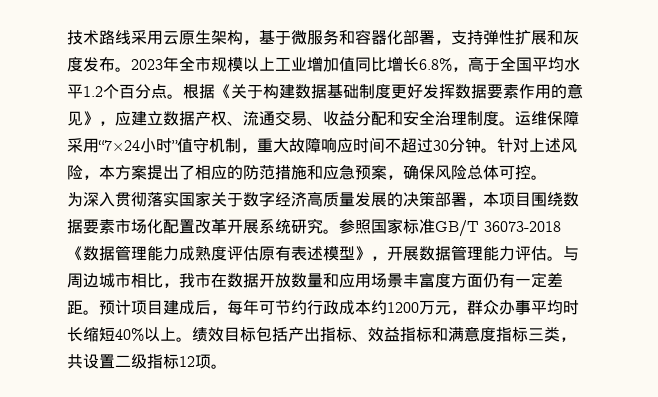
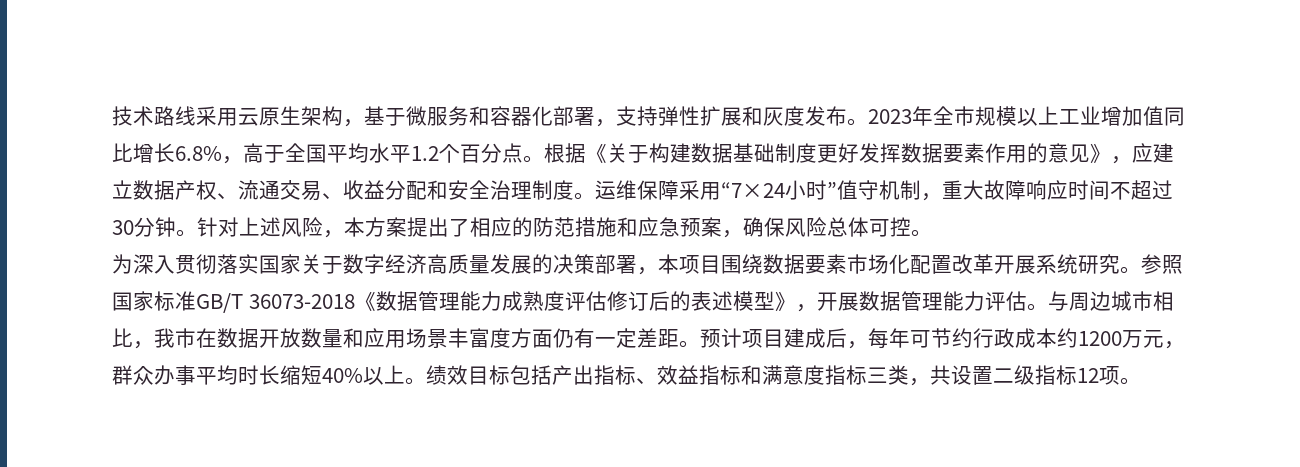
- 参照国家标准GB/T 36073-2018《数据管理能力成熟度评估原有表述模型》，开展数据管理能力评估。
+ 参照国家标准GB/T 36073-2018《数据管理能力成熟度评估修订后的表述模型》，开展数据管理能力评估。

